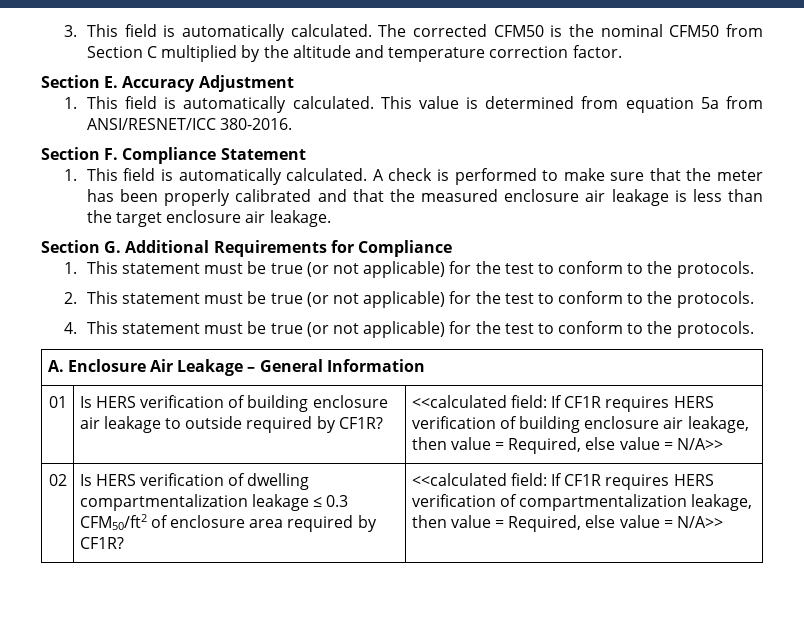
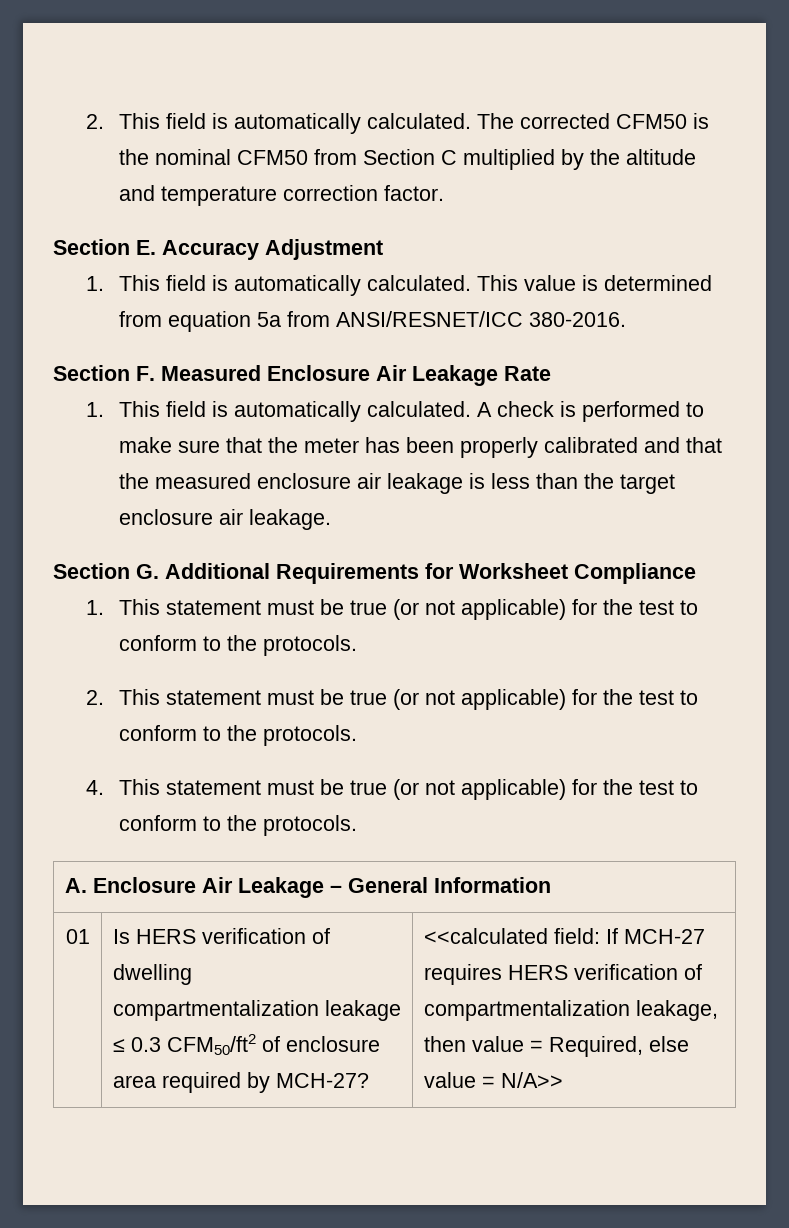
- 3. This field is automatically calculated.
+ 2. This field is automatically calculated.
- Section F. Compliance Statement
+ Section F. Measured Enclosure Air Leakage Rate
- Section G. Additional Requirements for Compliance
+ Section G. Additional Requirements for Worksheet Compliance
- 01 | Is HERS verification of building enclosure air leakage to outside required by CF1R? | <<calculated field: If CF1R requires HERS verification of building enclosure air leakage, then value = Required, else value = N/A>>
- 02 | Is HERS verification of dwelling compartmentalization leakage ≤ 0.3 CFM50/ft2 of enclosure area required by CF1R? | <<calculated field: If CF1R requires HERS verification of compartmentalization leakage, then value = Required, else value = N/A>>
+ 01 | Is HERS verification of dwelling compartmentalization leakage ≤ 0.3 CFM50/ft2 of enclosure area required by MCH-27? | <<calculated field: If MCH-27 requires HERS verification of compartmentalization leakage, then value = Required, else value = N/A>>

